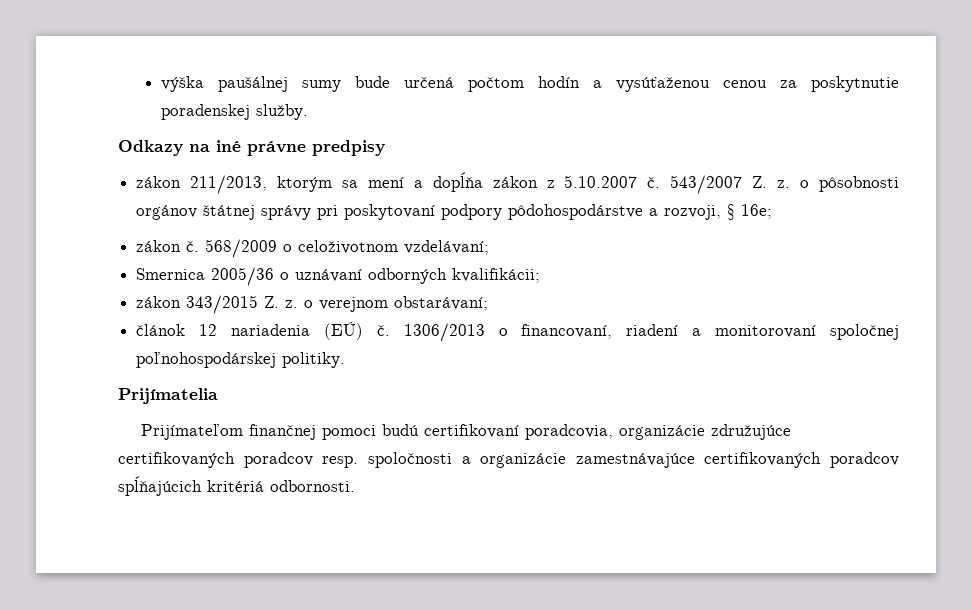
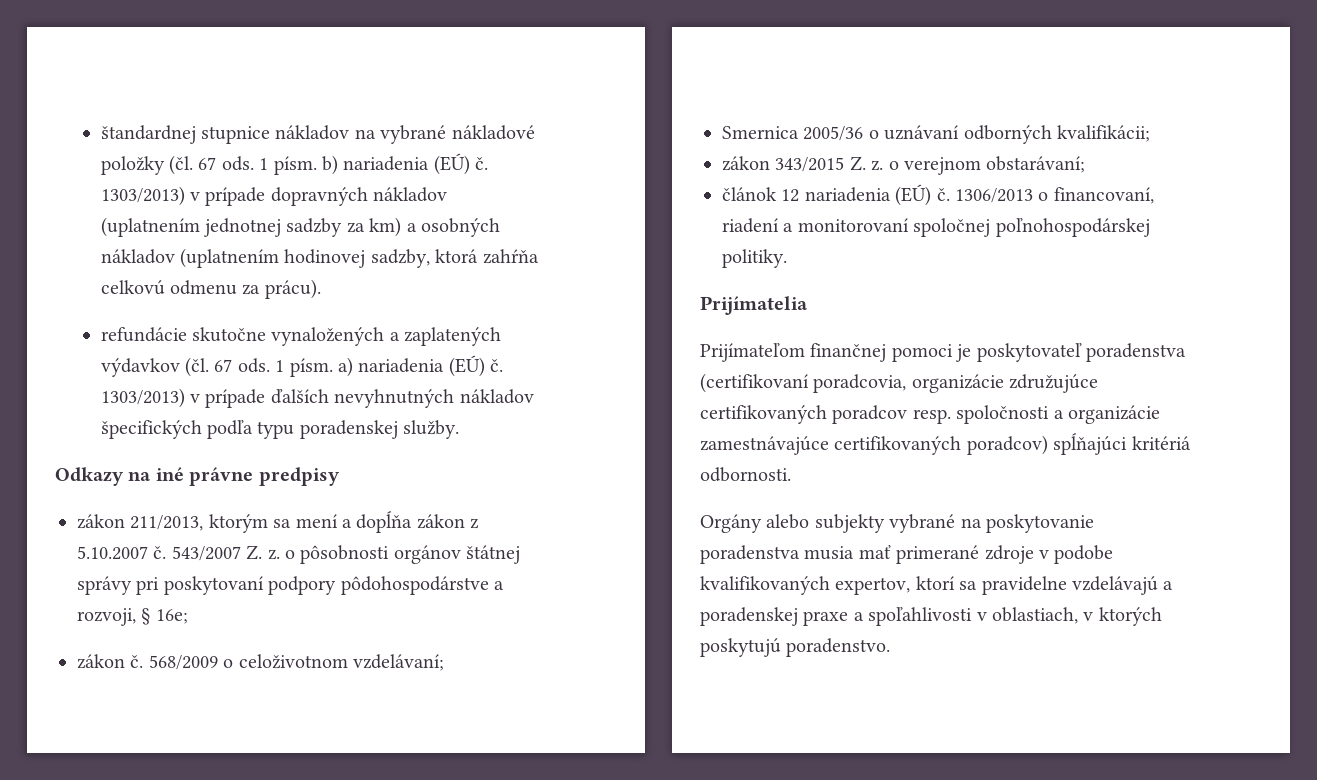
- výška paušálnej sumy bude určená počtom hodín a vysúťaženou cenou za poskytnutie poradenskej služby.
+ štandardnej stupnice nákladov na vybrané nákladové položky (čl. 67 ods. 1 písm. b) nariadenia (EÚ) č. 1303/2013) v prípade dopravných nákladov (uplatnením jednotnej sadzby za km) a osobných nákladov (uplatnením hodinovej sadzby, ktorá zahŕňa celkovú odmenu za prácu).
+ refundácie skutočne vynaložených a zaplatených výdavkov (čl. 67 ods. 1 písm. a) nariadenia (EÚ) č. 1303/2013) v prípade ďalších nevyhnutných nákladov špecifických podľa typu poradenskej služby.
- Prijímateľom finančnej pomoci budú certifikovaní poradcovia, organizácie združujúce certifikovaných poradcov resp. spoločnosti a organizácie zamestnávajúce certifikovaných poradcov spĺňajúcich kritériá odbornosti.
+ Prijímateľom finančnej pomoci je poskytovateľ poradenstva (certifikovaní poradcovia, organizácie združujúce certifikovaných poradcov resp. spoločnosti a organizácie zamestnávajúce certifikovaných poradcov) spĺňajúci kritériá odbornosti.
+ Orgány alebo subjekty vybrané na poskytovanie poradenstva musia mať primerané zdroje v podobe kvalifikovaných expertov, ktorí sa pravidelne vzdelávajú a poradenskej praxe a spoľahlivosti v oblastiach, v ktorých poskytujú poradenstvo.

